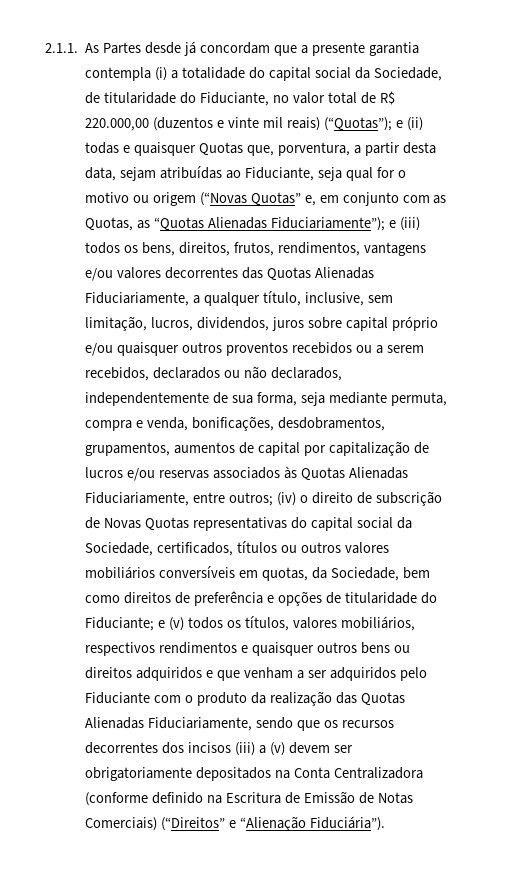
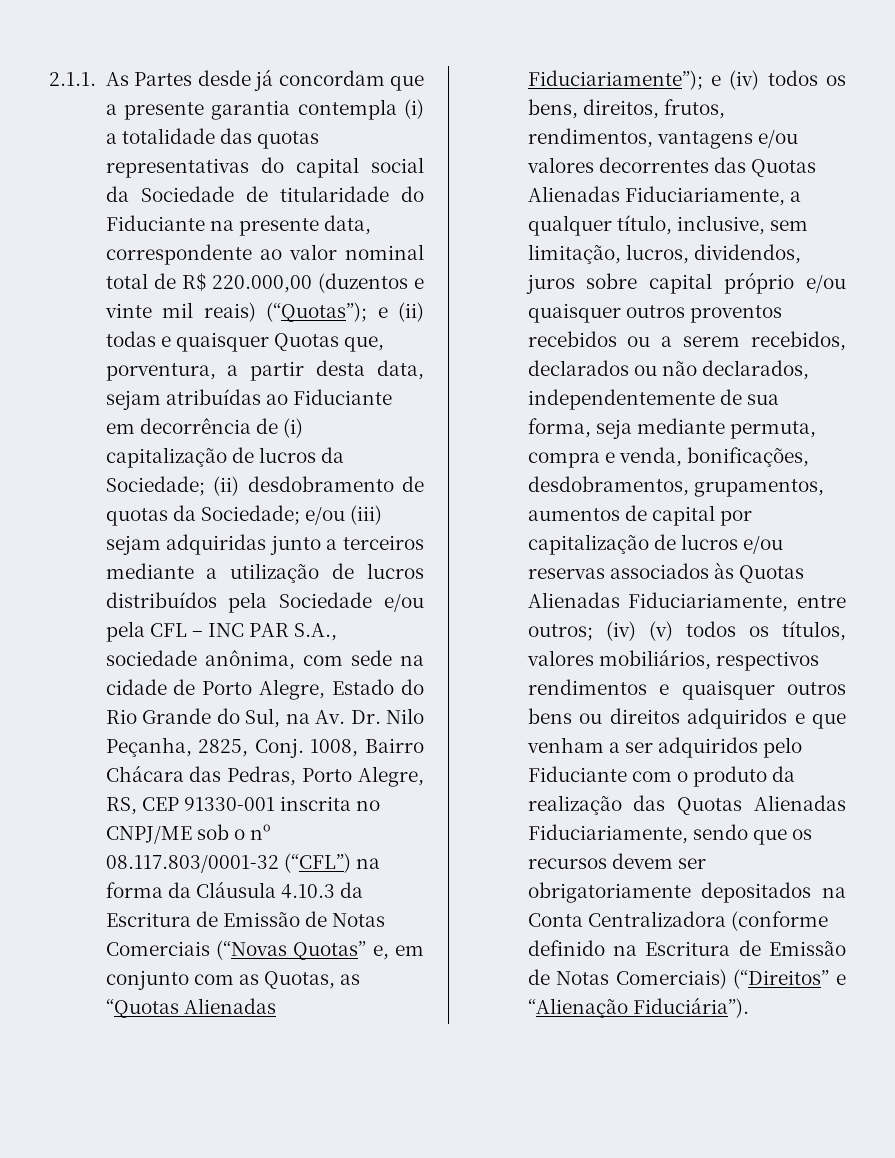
- 2.1.1. As Partes desde já concordam que a presente garantia contempla (i) a totalidade do capital social da Sociedade, de titularidade do Fiduciante, no valor total de R$ 220.000,00 (duzentos e vinte mil reais) (“Quotas”);
+ 2.1.1. As Partes desde já concordam que a presente garantia contempla (i) a totalidade das quotas representativas do capital social da Sociedade de titularidade do Fiduciante na presente data, correspondente ao valor nominal total de R$ 220.000,00 (duzentos e vinte mil reais) (“Quotas”);
- e (ii) todas e quaisquer Quotas que, porventura, a partir desta data, sejam atribuídas ao Fiduciante, seja qual for o motivo ou origem (“Novas Quotas” e, em conjunto com as Quotas, as “Quotas Alienadas Fiduciariamente”);
+ e (ii) todas e quaisquer Quotas que, porventura, a partir desta data, sejam atribuídas ao Fiduciante em decorrência de (i) capitalização de lucros da Sociedade; (ii) desdobramento de quotas da Sociedade; e/ou (iii) sejam adquiridas junto a terceiros mediante a utilização de lucros distribuídos pela Sociedade e/ou pela CFL – INC PAR S.A., sociedade anônima, com sede na cidade de Porto Alegre, Estado do Rio Grande do Sul, na Av. Dr. Nilo Peçanha, 2825, Conj. 1008, Bairro Chácara das Pedras, Porto Alegre, RS, CEP 91330-001 inscrita no CNPJ/ME sob o nº 08.117.803/0001-32 (“CFL”) na forma da Cláusula 4.10.3 da Escritura de Emissão de Notas Comerciais (“Novas Quotas” e, em conjunto com as Quotas, as “Quotas Alienadas Fiduciariamente”);
- e (iii) todos os bens, direitos, frutos, rendimentos, vantagens e/ou valores decorrentes das Quotas Alienadas Fiduciariamente, a qualquer título, inclusive, sem limitação, lucros, dividendos, juros sobre capital próprio e/ou quaisquer outros proventos recebidos ou a serem recebidos, declarados ou não declarados, independentemente de sua forma, seja mediante permuta, compra e venda, bonificações, desdobramentos, grupamentos, aumentos de capital por capitalização de lucros e/ou reservas associados às Quotas Alienadas Fiduciariamente, entre outros;
+ e (iv) todos os bens, direitos, frutos, rendimentos, vantagens e/ou valores decorrentes das Quotas Alienadas Fiduciariamente, a qualquer título, inclusive, sem limitação, lucros, dividendos, juros sobre capital próprio e/ou quaisquer outros proventos recebidos ou a serem recebidos, declarados ou não declarados, independentemente de sua forma, seja mediante permuta, compra e venda, bonificações, desdobramentos, grupamentos, aumentos de capital por capitalização de lucros e/ou reservas associados às Quotas Alienadas Fiduciariamente, entre outros;
- (iv) o direito de subscrição de Novas Quotas representativas do capital social da Sociedade, certificados, títulos ou outros valores mobiliários conversíveis em quotas, da Sociedade, bem como direitos de preferência e opções de titularidade do Fiduciante; e (v) todos os títulos, valores mobiliários, respectivos rendimentos e quaisquer outros bens ou direitos adquiridos e que venham a ser adquiridos pelo Fiduciante com o produto da realização das Quotas Alienadas Fiduciariamente, sendo que os recursos decorrentes dos incisos (iii) a (v) devem ser obrigatoriamente depositados na Conta Centralizadora (conforme definido na Escritura de Emissão de Notas Comerciais) (“Direitos” e “Alienação Fiduciária”).
+ (iv) (v) todos os títulos, valores mobiliários, respectivos rendimentos e quaisquer outros bens ou direitos adquiridos e que venham a ser adquiridos pelo Fiduciante com o produto da realização das Quotas Alienadas Fiduciariamente, sendo que os recursos devem ser obrigatoriamente depositados na Conta Centralizadora (conforme definido na Escritura de Emissão de Notas Comerciais) (“Direitos” e “Alienação Fiduciária”).

